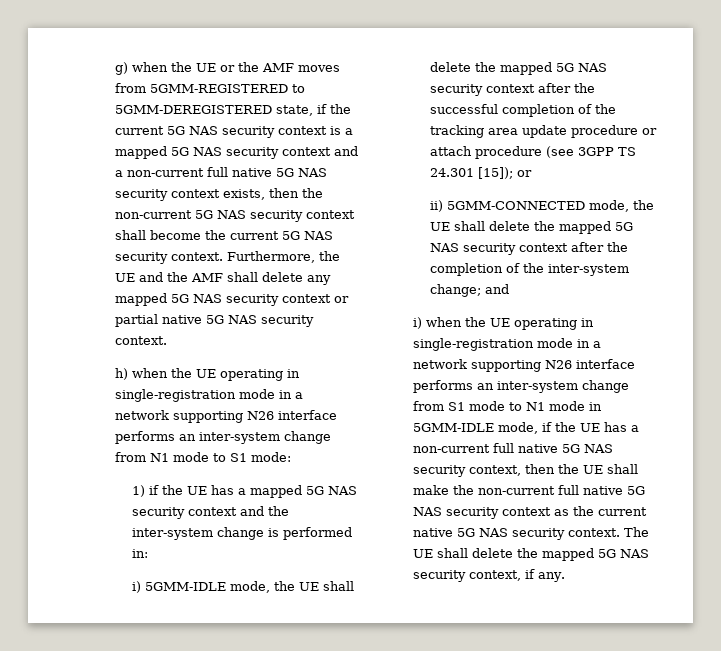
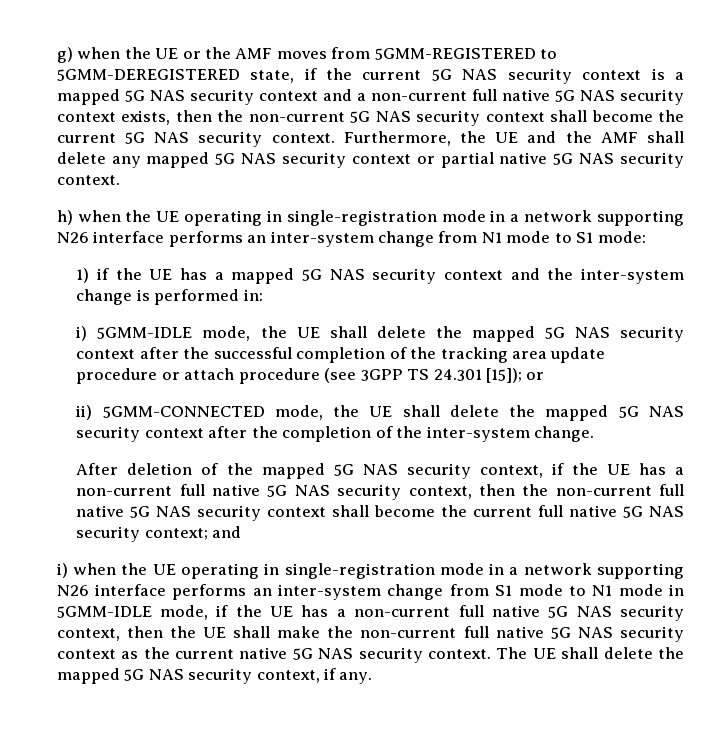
- ii) 5GMM-CONNECTED mode, the UE shall delete the mapped 5G NAS security context after the completion of the inter-system change; and
+ ii) 5GMM-CONNECTED mode, the UE shall delete the mapped 5G NAS security context after the completion of the inter-system change.
+ After deletion of the mapped 5G NAS security context, if the UE has a non-current full native 5G NAS security context, then the non-current full native 5G NAS security context shall become the current full native 5G NAS security context; and

